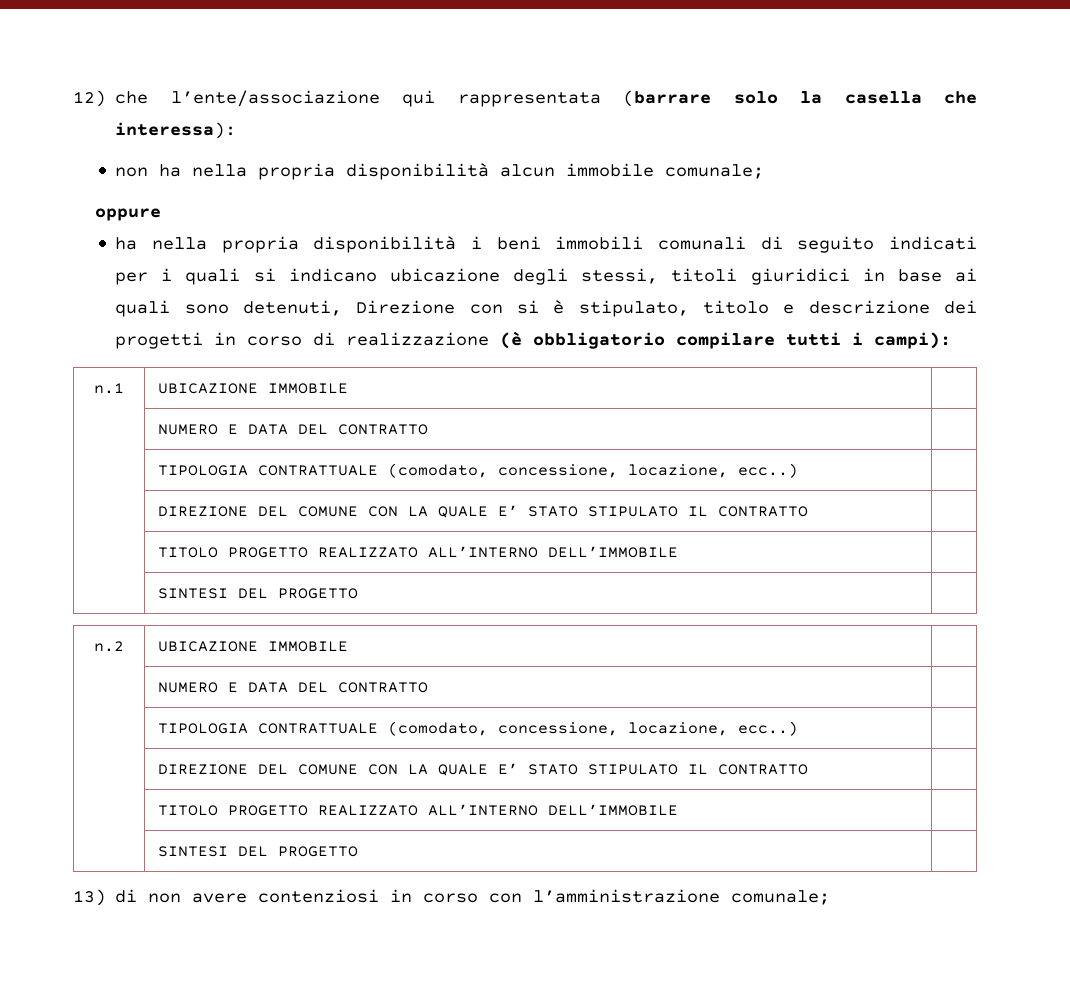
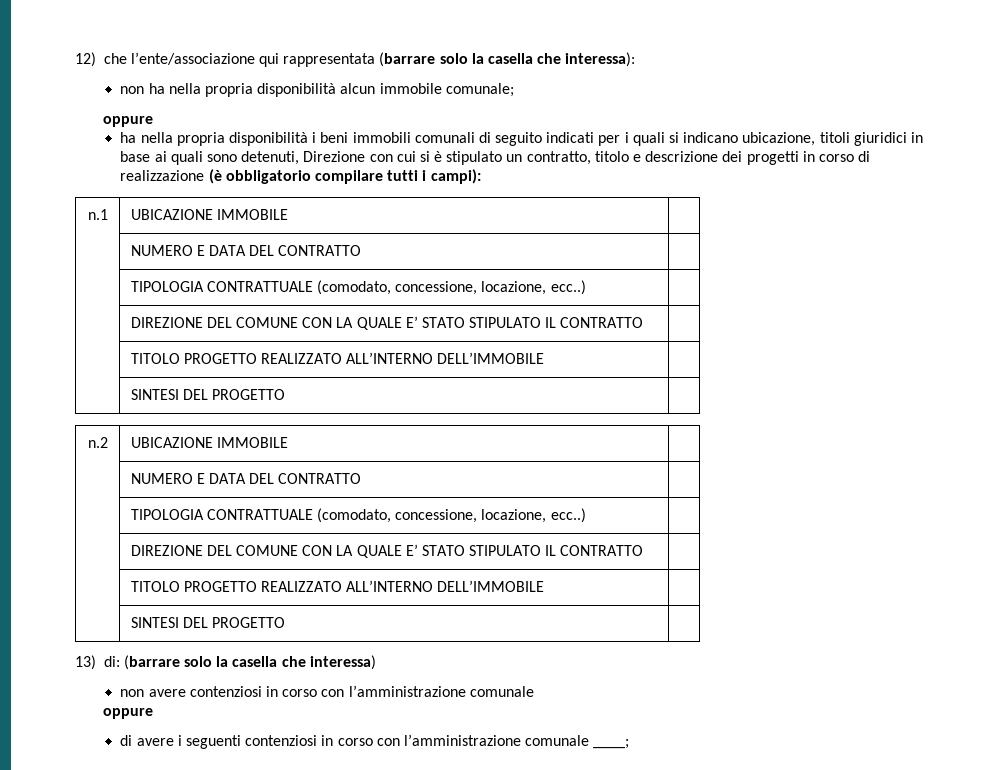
- ha nella propria disponibilità i beni immobili comunali di seguito indicati per i quali si indicano ubicazione degli stessi, titoli giuridici in base ai quali sono detenuti, Direzione con si è stipulato, titolo e descrizione dei progetti in corso di realizzazione (è obbligatorio compilare tutti i campi):
+ ha nella propria disponibilità i beni immobili comunali di seguito indicati per i quali si indicano ubicazione, titoli giuridici in base ai quali sono detenuti, Direzione con cui si è stipulato un contratto, titolo e descrizione dei progetti in corso di realizzazione (è obbligatorio compilare tutti i campi):
- 13) di non avere contenziosi in corso con l’amministrazione comunale;
+ 13) di: (barrare solo la casella che interessa)
+ non avere contenziosi in corso con l’amministrazione comunale
+ oppure
+ di avere i seguenti contenziosi in corso con l’amministrazione comunale ____;

